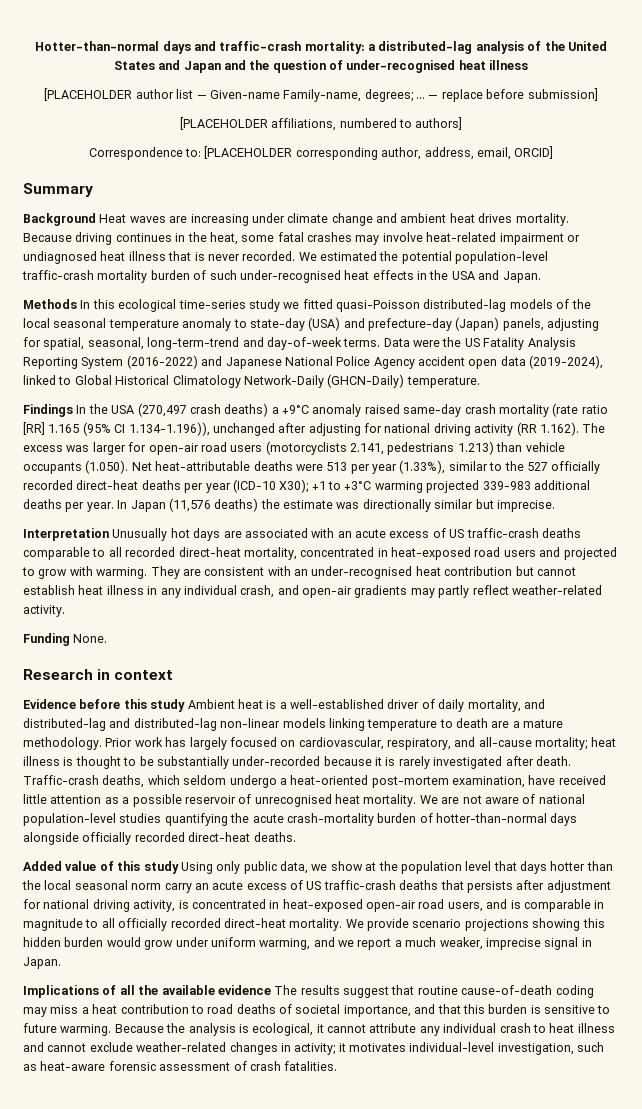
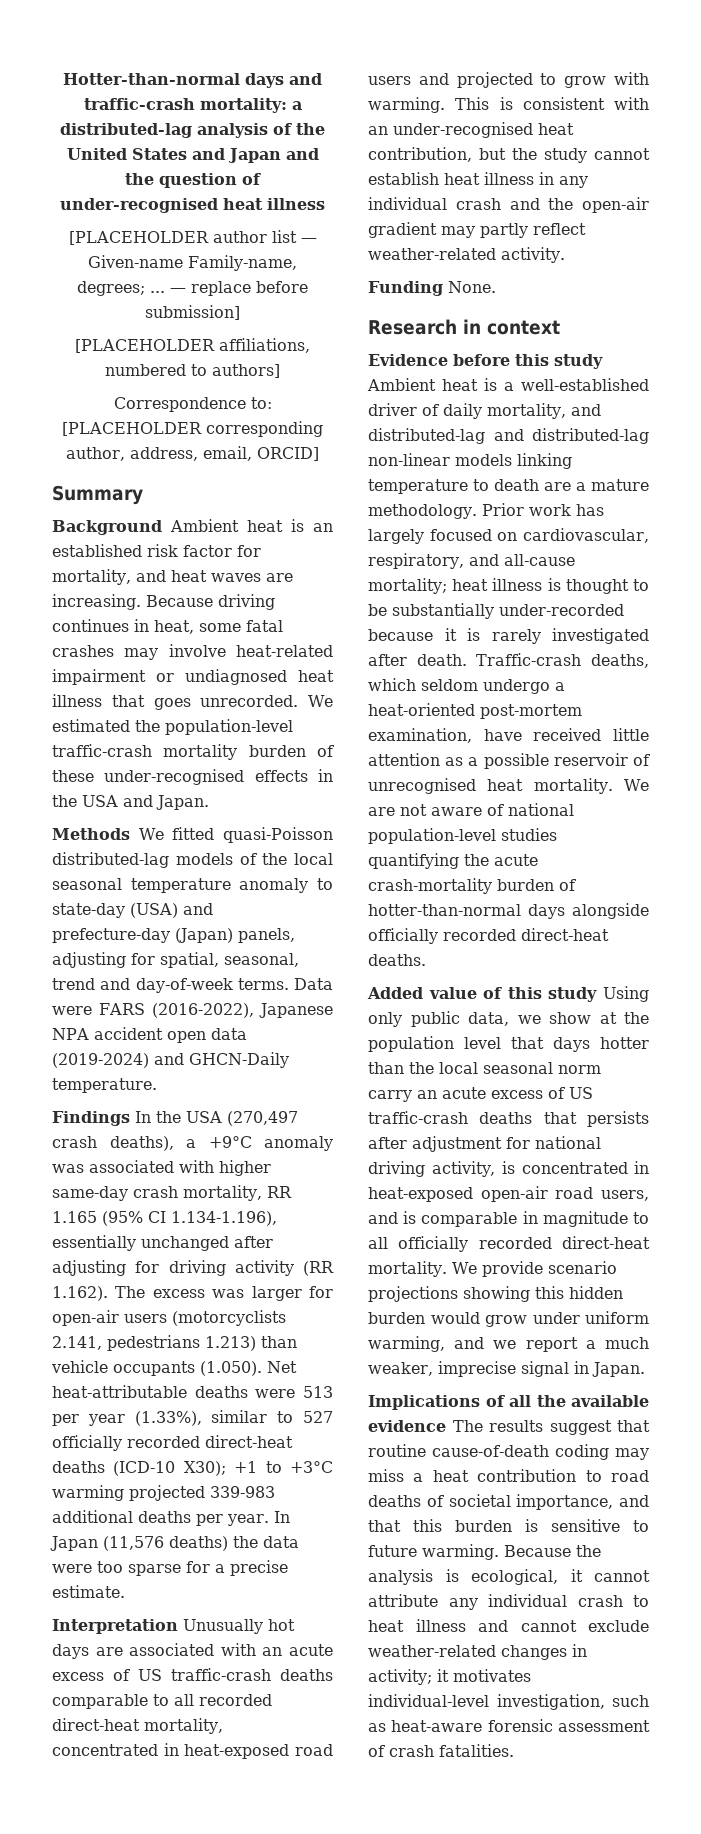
- Background Heat waves are increasing under climate change and ambient heat drives mortality.
+ Background Ambient heat is an established risk factor for mortality, and heat waves are increasing.
- Because driving continues in the heat, some fatal crashes may involve heat-related impairment or undiagnosed heat illness that is never recorded.
+ Because driving continues in heat, some fatal crashes may involve heat-related impairment or undiagnosed heat illness that goes unrecorded.
- We estimated the potential population-level traffic-crash mortality burden of such under-recognised heat effects in the USA and Japan.
+ We estimated the population-level traffic-crash mortality burden of these under-recognised effects in the USA and Japan.
- Methods In this ecological time-series study we fitted quasi-Poisson distributed-lag models of the local seasonal temperature anomaly to state-day (USA) and prefecture-day (Japan) panels, adjusting for spatial, seasonal, long-term-trend and day-of-week terms.
+ Methods We fitted quasi-Poisson distributed-lag models of the local seasonal temperature anomaly to state-day (USA) and prefecture-day (Japan) panels, adjusting for spatial, seasonal, trend and day-of-week terms.
- Data were the US Fatality Analysis Reporting System (2016-2022) and Japanese National Police Agency accident open data (2019-2024), linked to Global Historical Climatology Network-Daily (GHCN-Daily) temperature.
+ Data were FARS (2016-2022), Japanese NPA accident open data (2019-2024) and GHCN-Daily temperature.
- Findings In the USA (270,497 crash deaths) a +9°C anomaly raised same-day crash mortality (rate ratio [RR] 1.165 (95% CI 1.134-1.196)), unchanged after adjusting for national driving activity (RR 1.162). The excess was larger for open-air road users (motorcyclists 2.141, pedestrians 1.213) than vehicle occupants (1.050). Net heat-attributable deaths were 513 per year (1.33%), similar to the 527 officially recorded direct-heat deaths per year (ICD-10 X30);
+ Findings In the USA (270,497 crash deaths), a +9°C anomaly was associated with higher same-day crash mortality, RR 1.165 (95% CI 1.134-1.196), essentially unchanged after adjusting for driving activity (RR 1.162). The excess was larger for open-air users (motorcyclists 2.141, pedestrians 1.213) than vehicle occupants (1.050). Net heat-attributable deaths were 513 per year (1.33%), similar to 527 officially recorded direct-heat deaths (ICD-10 X30);
- In Japan (11,576 deaths) the estimate was directionally similar but imprecise.
+ In Japan (11,576 deaths) the data were too sparse for a precise estimate.
- They are consistent with an under-recognised heat contribution but cannot establish heat illness in any individual crash, and open-air gradients may partly reflect weather-related activity.
+ This is consistent with an under-recognised heat contribution, but the study cannot establish heat illness in any individual crash and the open-air gradient may partly reflect weather-related activity.

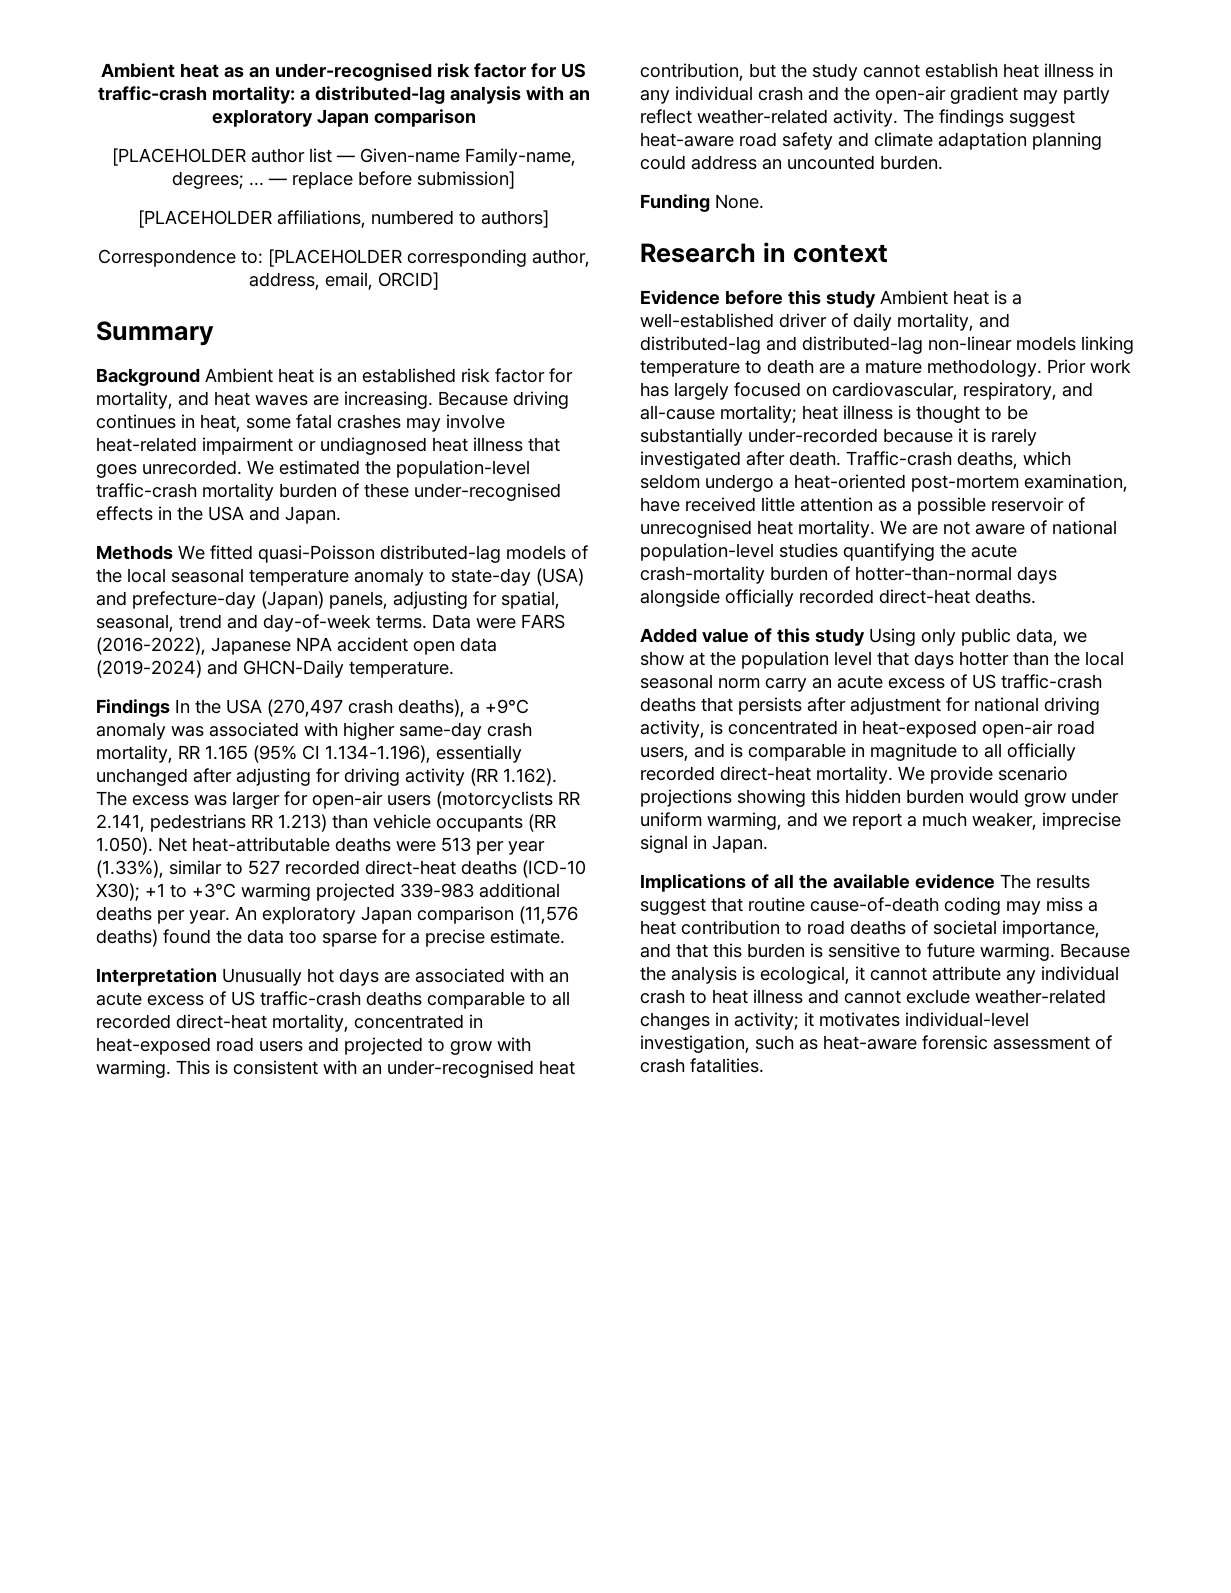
- Hotter-than-normal days and traffic-crash mortality: a distributed-lag analysis of the United States and Japan and the question of under-recognised heat illness
+ Ambient heat as an under-recognised risk factor for US traffic-crash mortality: a distributed-lag analysis with an exploratory Japan comparison
- Findings In the USA (270,497 crash deaths), a +9°C anomaly was associated with higher same-day crash mortality, RR 1.165 (95% CI 1.134-1.196), essentially unchanged after adjusting for driving activity (RR 1.162). The excess was larger for open-air users (motorcyclists 2.141, pedestrians 1.213) than vehicle occupants (1.050). Net heat-attributable deaths were 513 per year (1.33%), similar to 527 officially recorded direct-heat deaths (ICD-10 X30);
+ Findings In the USA (270,497 crash deaths), a +9°C anomaly was associated with higher same-day crash mortality, RR 1.165 (95% CI 1.134-1.196), essentially unchanged after adjusting for driving activity (RR 1.162). The excess was larger for open-air users (motorcyclists RR 2.141, pedestrians RR 1.213) than vehicle occupants (RR 1.050). Net heat-attributable deaths were 513 per year (1.33%), similar to 527 recorded direct-heat deaths (ICD-10 X30);
- In Japan (11,576 deaths) the data were too sparse for a precise estimate.
+ An exploratory Japan comparison (11,576 deaths) found the data too sparse for a precise estimate.
+ The findings suggest heat-aware road safety and climate adaptation planning could address an uncounted burden.

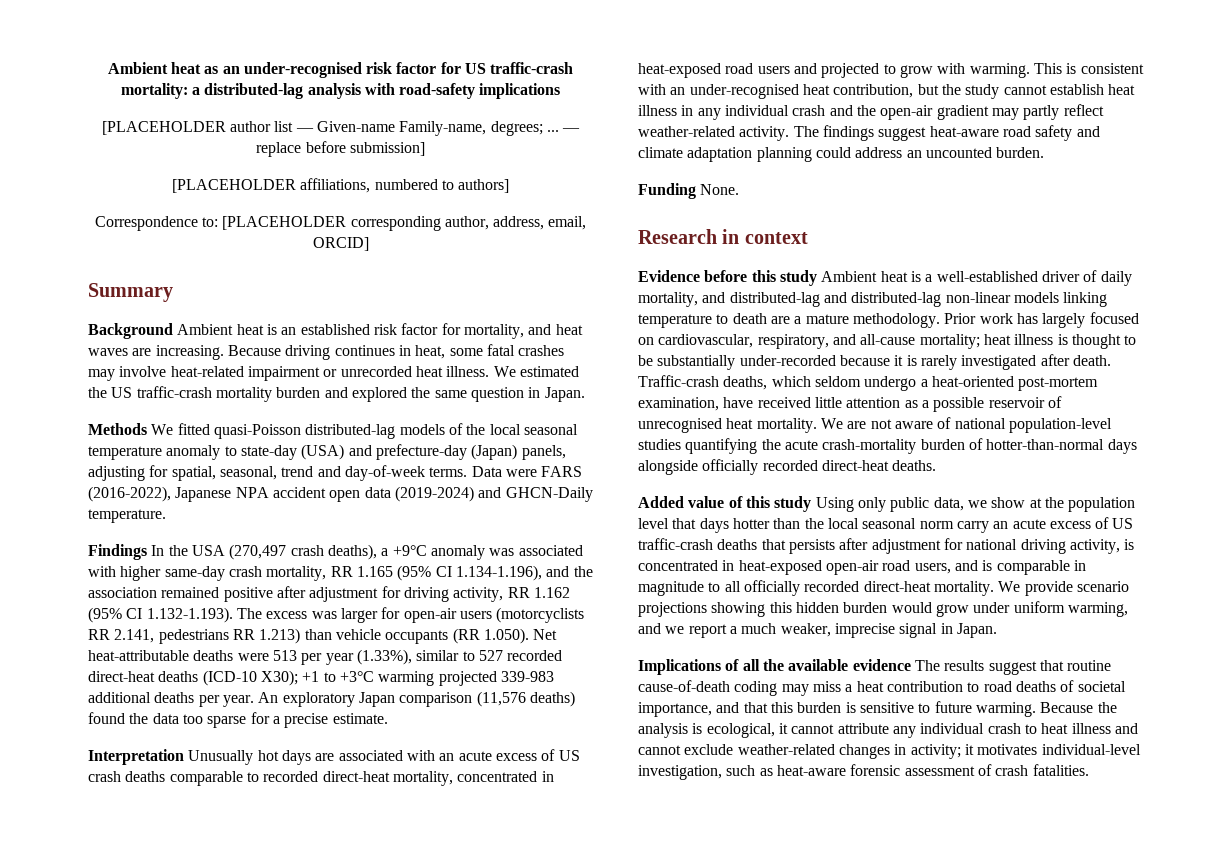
- Ambient heat as an under-recognised risk factor for US traffic-crash mortality: a distributed-lag analysis with an exploratory Japan comparison
+ Ambient heat as an under-recognised risk factor for US traffic-crash mortality: a distributed-lag analysis with road-safety implications
- Because driving continues in heat, some fatal crashes may involve heat-related impairment or undiagnosed heat illness that goes unrecorded.
+ Because driving continues in heat, some fatal crashes may involve heat-related impairment or unrecorded heat illness.
- We estimated the population-level traffic-crash mortality burden of these under-recognised effects in the USA and Japan.
+ We estimated the US traffic-crash mortality burden and explored the same question in Japan.
- Findings In the USA (270,497 crash deaths), a +9°C anomaly was associated with higher same-day crash mortality, RR 1.165 (95% CI 1.134-1.196), essentially unchanged after adjusting for driving activity (RR 1.162). The excess was larger for open-air users (motorcyclists RR 2.141, pedestrians RR 1.213) than vehicle occupants (RR 1.050). Net heat-attributable deaths were 513 per year (1.33%), similar to 527 recorded direct-heat deaths (ICD-10 X30);
+ Findings In the USA (270,497 crash deaths), a +9°C anomaly was associated with higher same-day crash mortality, RR 1.165 (95% CI 1.134-1.196), and the association remained positive after adjustment for driving activity, RR 1.162 (95% CI 1.132-1.193). The excess was larger for open-air users (motorcyclists RR 2.141, pedestrians RR 1.213) than vehicle occupants (RR 1.050). Net heat-attributable deaths were 513 per year (1.33%), similar to 527 recorded direct-heat deaths (ICD-10 X30);
- Interpretation Unusually hot days are associated with an acute excess of US traffic-crash deaths comparable to all recorded direct-heat mortality, concentrated in heat-exposed road users and projected to grow with warming.
+ Interpretation Unusually hot days are associated with an acute excess of US crash deaths comparable to recorded direct-heat mortality, concentrated in heat-exposed road users and projected to grow with warming.

